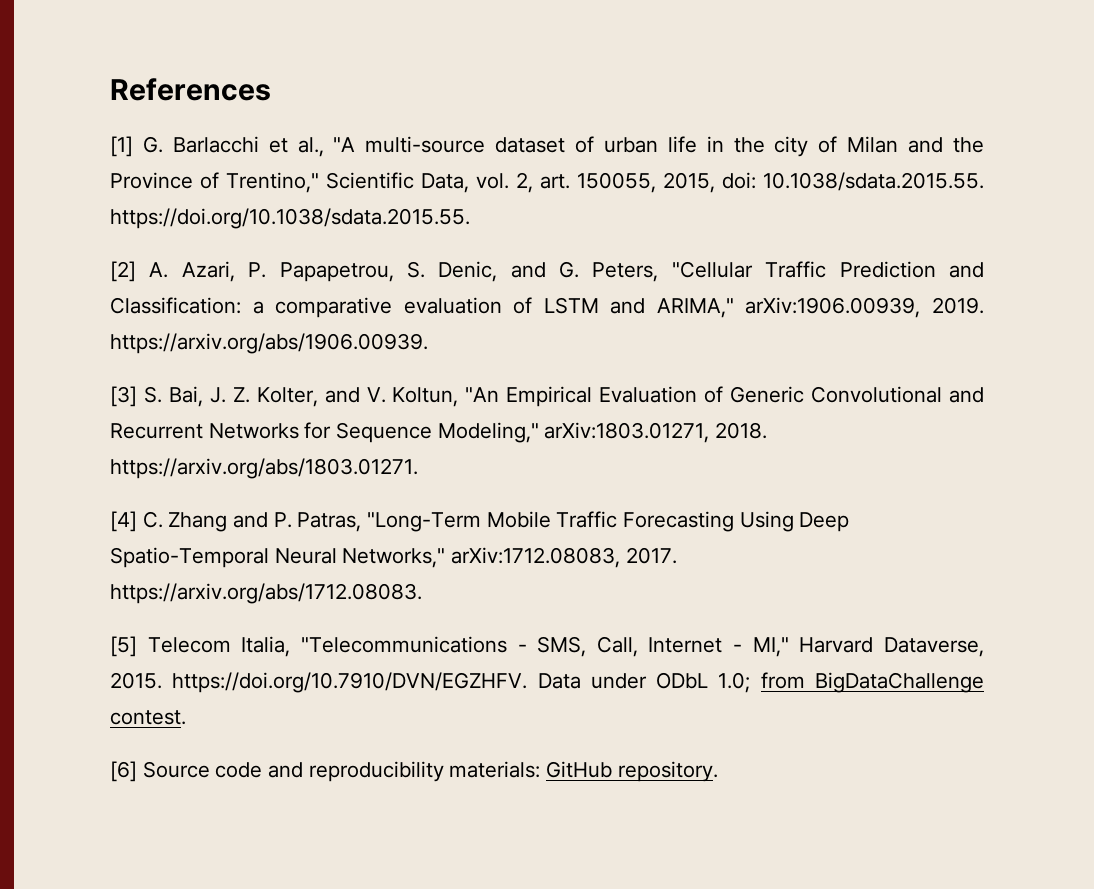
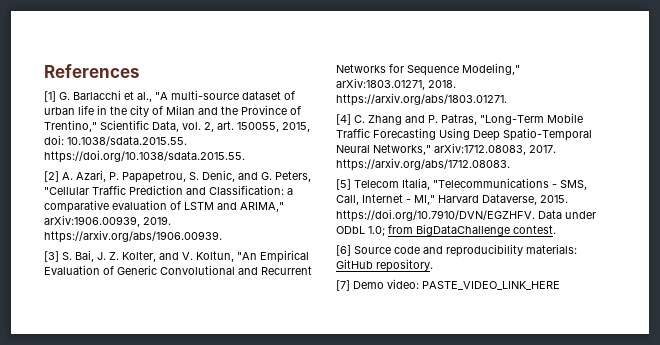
+ [7] Demo video: PASTE_VIDEO_LINK_HERE

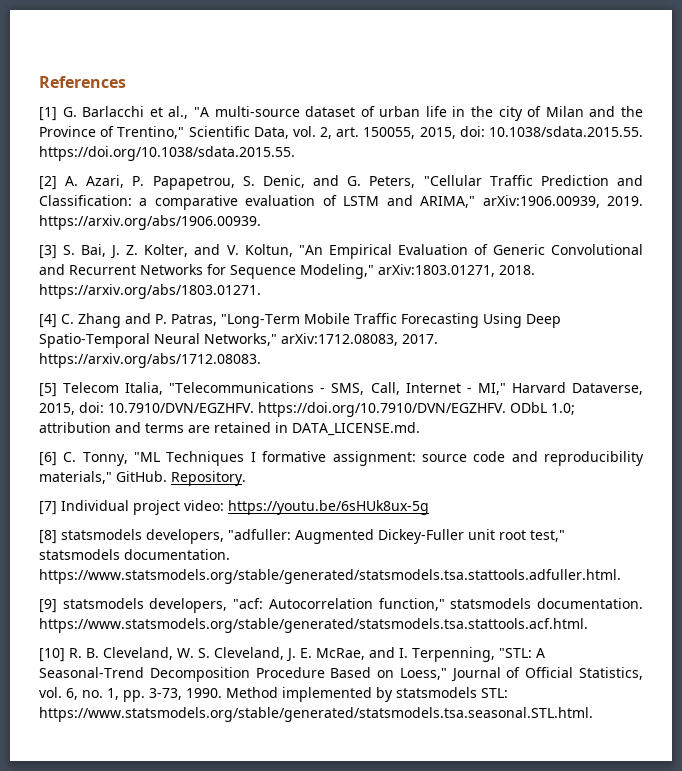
- [5] Telecom Italia, "Telecommunications - SMS, Call, Internet - MI," Harvard Dataverse, 2015. https://doi.org/10.7910/DVN/EGZHFV. Data under ODbL 1.0; from BigDataChallenge contest.
- [6] Source code and reproducibility materials: GitHub repository.
- [7] Demo video: PASTE_VIDEO_LINK_HERE
+ [5] Telecom Italia, "Telecommunications - SMS, Call, Internet - MI," Harvard Dataverse, 2015, doi: 10.7910/DVN/EGZHFV. https://doi.org/10.7910/DVN/EGZHFV. ODbL 1.0; attribution and terms are retained in DATA_LICENSE.md.
+ [6] C. Tonny, "ML Techniques I formative assignment: source code and reproducibility materials," GitHub. Repository.
+ [7] Individual project video: https://youtu.be/6sHUk8ux-5g
+ [8] statsmodels developers, "adfuller: Augmented Dickey-Fuller unit root test," statsmodels documentation. https://www.statsmodels.org/stable/generated/statsmodels.tsa.stattools.adfuller.html.
+ [9] statsmodels developers, "acf: Autocorrelation function," statsmodels documentation. https://www.statsmodels.org/stable/generated/statsmodels.tsa.stattools.acf.html.
+ [10] R. B. Cleveland, W. S. Cleveland, J. E. McRae, and I. Terpenning, "STL: A Seasonal-Trend Decomposition Procedure Based on Loess," Journal of Official Statistics, vol. 6, no. 1, pp. 3-73, 1990. Method implemented by statsmodels STL: https://www.statsmodels.org/stable/generated/statsmodels.tsa.seasonal.STL.html.

